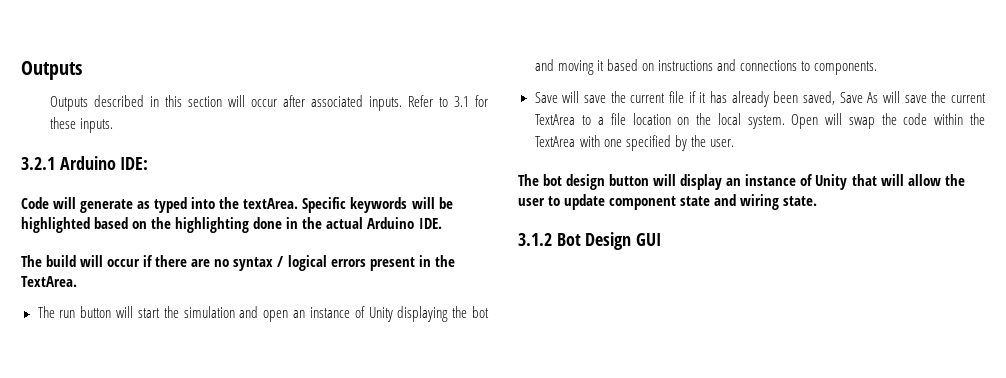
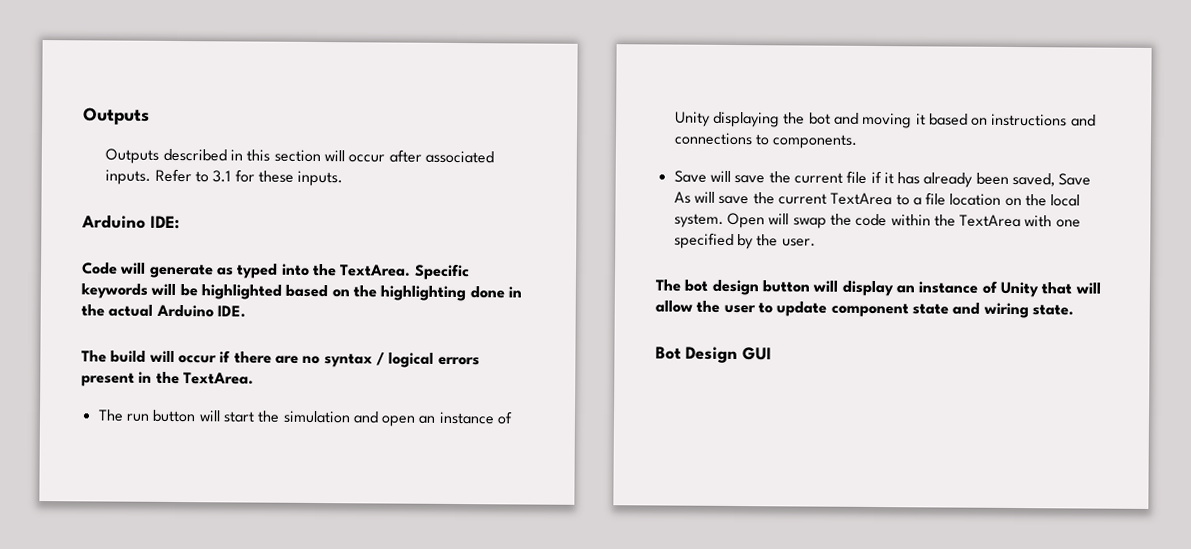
- 3.2.1 Arduino IDE:
+ Arduino IDE:
- Code will generate as typed into the textArea.
+ Code will generate as typed into the TextArea.
- 3.1.2 Bot Design GUI
+ Bot Design GUI

